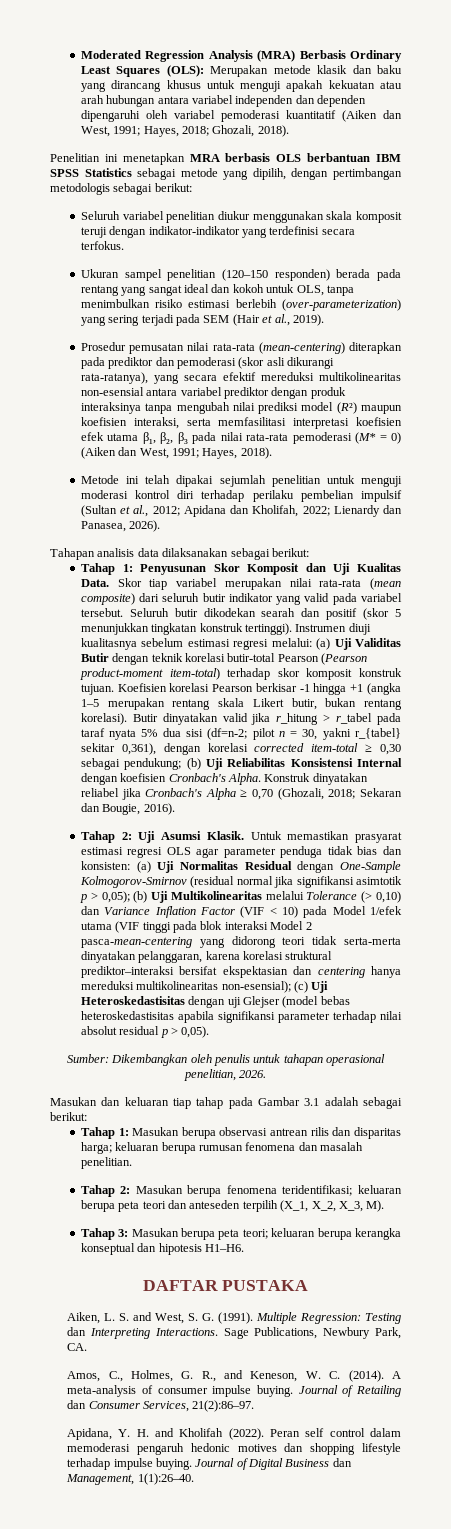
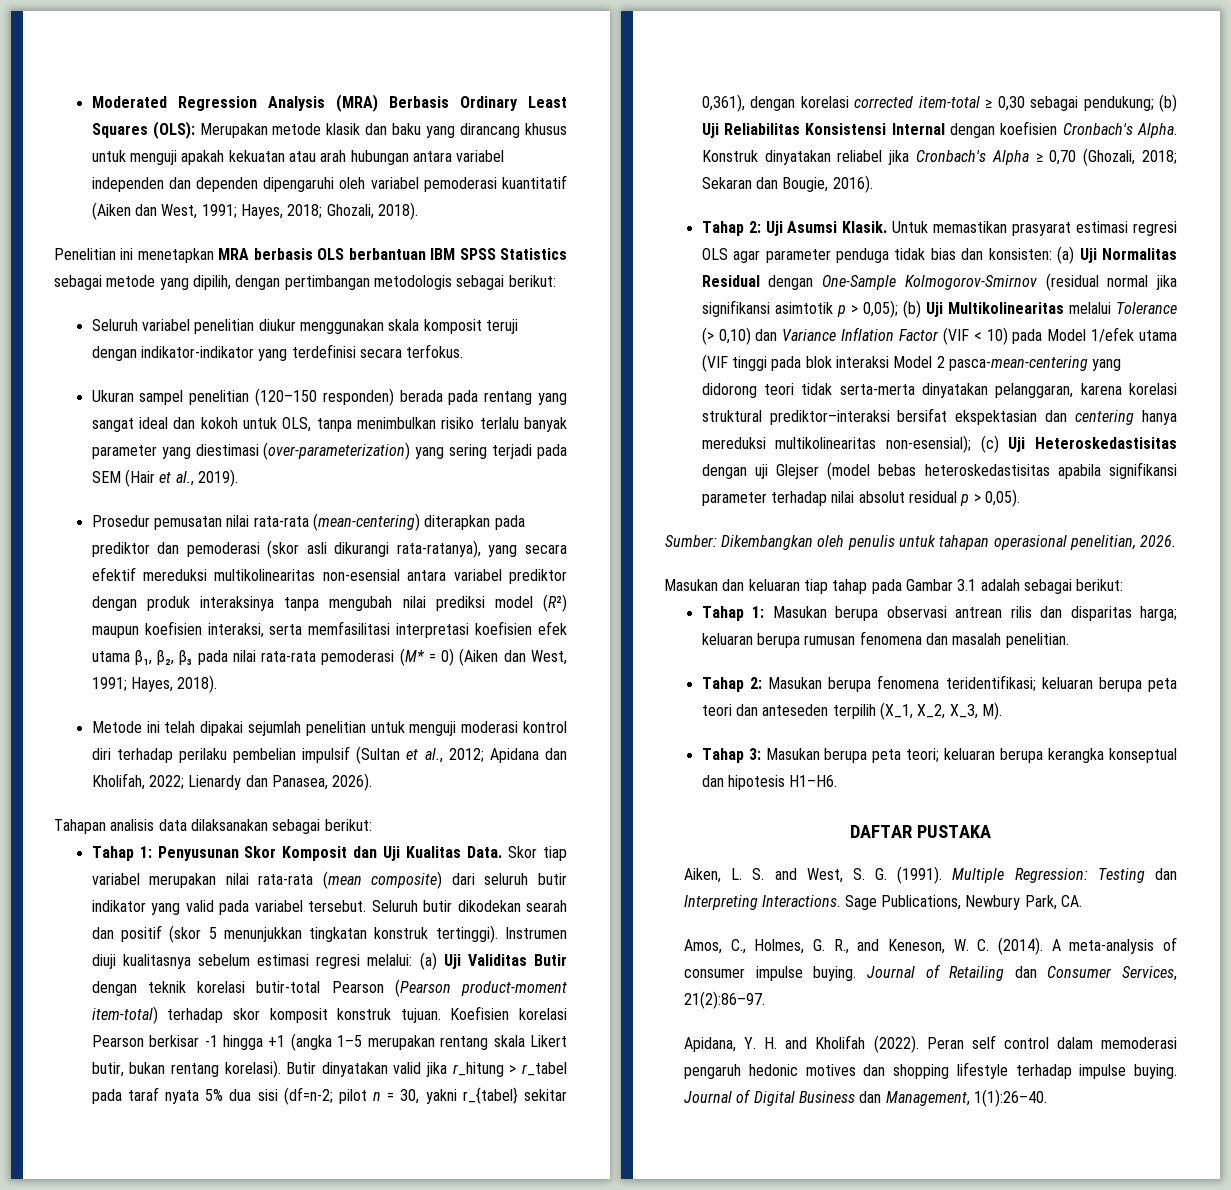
- Ukuran sampel penelitian (120–150 responden) berada pada rentang yang sangat ideal dan kokoh untuk OLS, tanpa menimbulkan risiko estimasi berlebih (over-parameterization) yang sering terjadi pada SEM (Hair et al., 2019).
+ Ukuran sampel penelitian (120–150 responden) berada pada rentang yang sangat ideal dan kokoh untuk OLS, tanpa menimbulkan risiko terlalu banyak parameter yang diestimasi (over-parameterization) yang sering terjadi pada SEM (Hair et al., 2019).

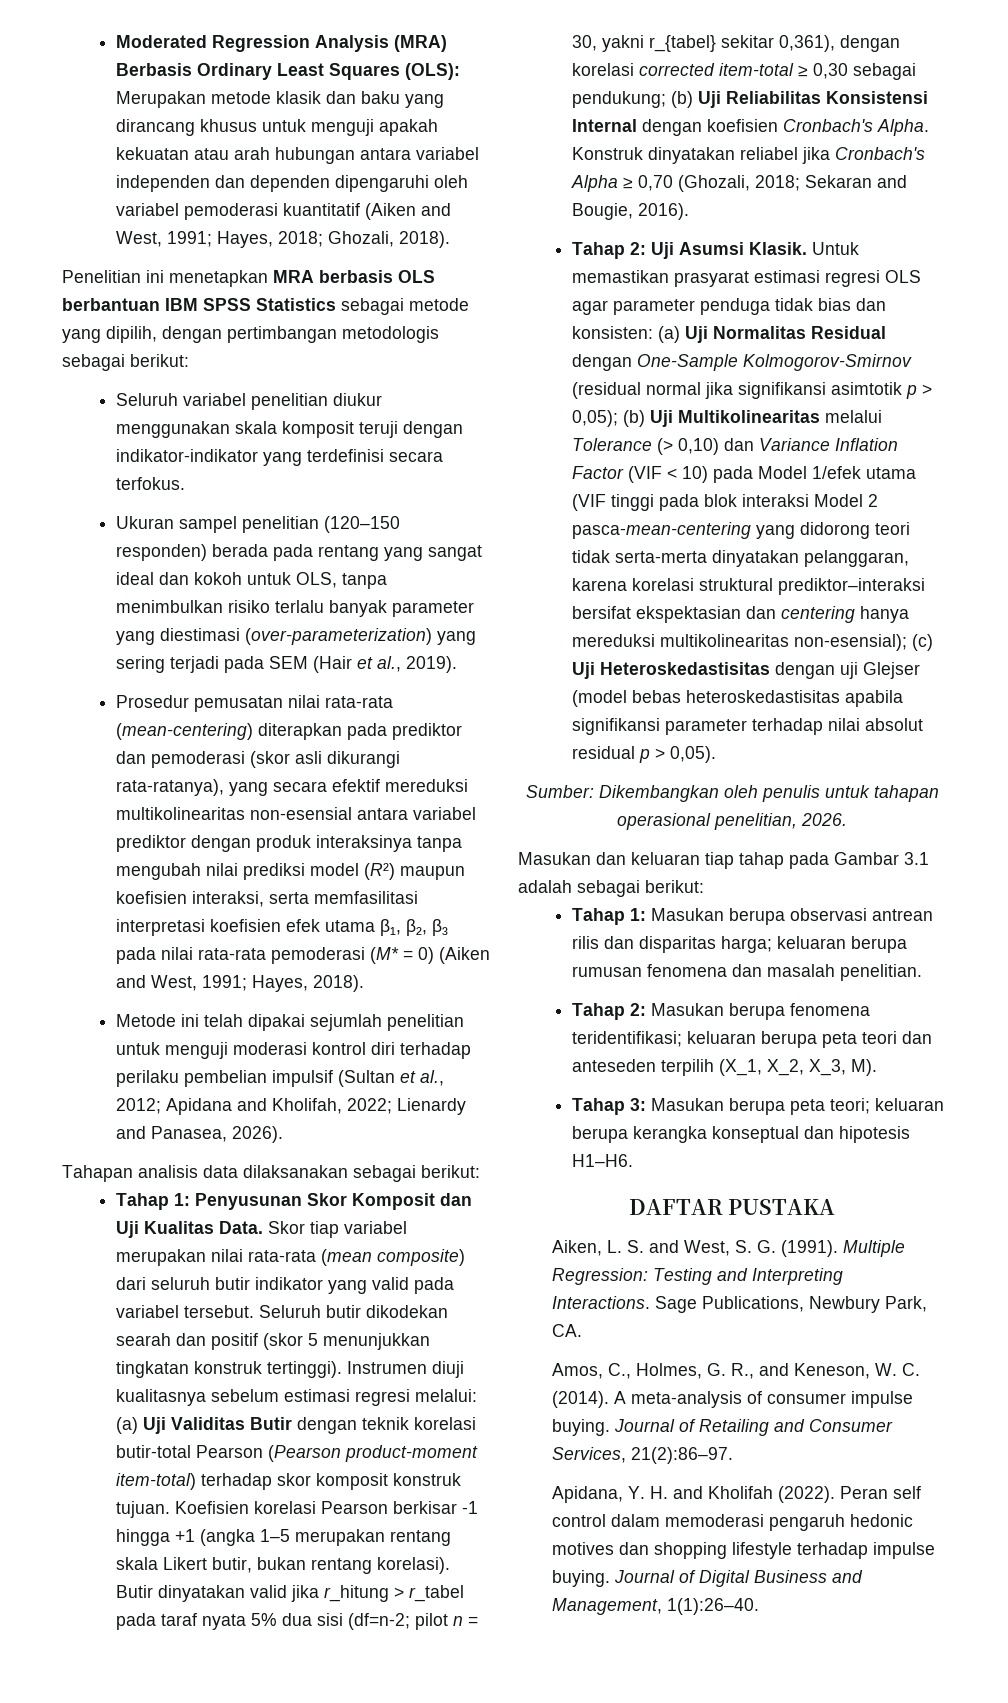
- Moderated Regression Analysis (MRA) Berbasis Ordinary Least Squares (OLS): Merupakan metode klasik dan baku yang dirancang khusus untuk menguji apakah kekuatan atau arah hubungan antara variabel independen dan dependen dipengaruhi oleh variabel pemoderasi kuantitatif (Aiken dan West, 1991; Hayes, 2018; Ghozali, 2018).
+ Moderated Regression Analysis (MRA) Berbasis Ordinary Least Squares (OLS): Merupakan metode klasik dan baku yang dirancang khusus untuk menguji apakah kekuatan atau arah hubungan antara variabel independen dan dependen dipengaruhi oleh variabel pemoderasi kuantitatif (Aiken and West, 1991; Hayes, 2018; Ghozali, 2018).
- Prosedur pemusatan nilai rata-rata (mean-centering) diterapkan pada prediktor dan pemoderasi (skor asli dikurangi rata-ratanya), yang secara efektif mereduksi multikolinearitas non-esensial antara variabel prediktor dengan produk interaksinya tanpa mengubah nilai prediksi model (R²) maupun koefisien interaksi, serta memfasilitasi interpretasi koefisien efek utama β₁, β₂, β₃ pada nilai rata-rata pemoderasi (M* = 0) (Aiken dan West, 1991; Hayes, 2018).
+ Prosedur pemusatan nilai rata-rata (mean-centering) diterapkan pada prediktor dan pemoderasi (skor asli dikurangi rata-ratanya), yang secara efektif mereduksi multikolinearitas non-esensial antara variabel prediktor dengan produk interaksinya tanpa mengubah nilai prediksi model (R²) maupun koefisien interaksi, serta memfasilitasi interpretasi koefisien efek utama β₁, β₂, β₃ pada nilai rata-rata pemoderasi (M* = 0) (Aiken and West, 1991; Hayes, 2018).
- Metode ini telah dipakai sejumlah penelitian untuk menguji moderasi kontrol diri terhadap perilaku pembelian impulsif (Sultan et al., 2012; Apidana dan Kholifah, 2022; Lienardy dan Panasea, 2026).
+ Metode ini telah dipakai sejumlah penelitian untuk menguji moderasi kontrol diri terhadap perilaku pembelian impulsif (Sultan et al., 2012; Apidana and Kholifah, 2022; Lienardy and Panasea, 2026).
- Konstruk dinyatakan reliabel jika Cronbach's Alpha ≥ 0,70 (Ghozali, 2018; Sekaran dan Bougie, 2016).
+ Konstruk dinyatakan reliabel jika Cronbach's Alpha ≥ 0,70 (Ghozali, 2018; Sekaran and Bougie, 2016).
- Multiple Regression: Testing dan Interpreting Interactions.
+ Multiple Regression: Testing and Interpreting Interactions.
- Journal of Retailing dan Consumer Services, 21(2):86–97.
+ Journal of Retailing and Consumer Services, 21(2):86–97.
- Journal of Digital Business dan Management, 1(1):26–40.
+ Journal of Digital Business and Management, 1(1):26–40.

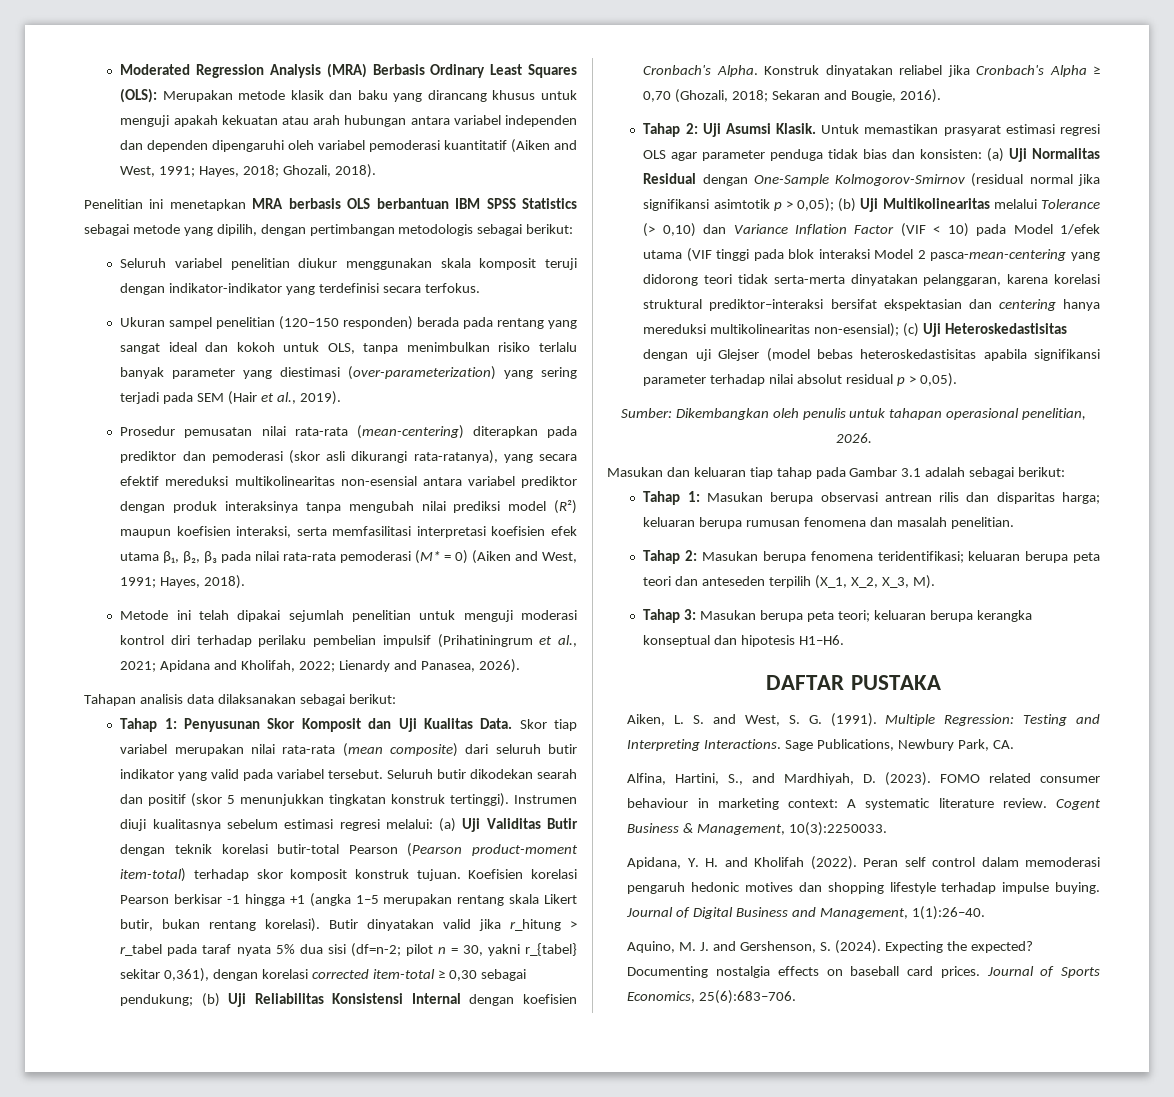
- Metode ini telah dipakai sejumlah penelitian untuk menguji moderasi kontrol diri terhadap perilaku pembelian impulsif (Sultan et al., 2012; Apidana and Kholifah, 2022; Lienardy and Panasea, 2026).
+ Metode ini telah dipakai sejumlah penelitian untuk menguji moderasi kontrol diri terhadap perilaku pembelian impulsif (Prihatiningrum et al., 2021; Apidana and Kholifah, 2022; Lienardy and Panasea, 2026).
- Amos, C., Holmes, G. R., and Keneson, W. C. (2014). A meta-analysis of consumer impulse buying. Journal of Retailing and Consumer Services, 21(2):86–97.
+ Alfina, Hartini, S., and Mardhiyah, D. (2023). FOMO related consumer behaviour in marketing context: A systematic literature review. Cogent Business & Management, 10(3):2250033.
+ Aquino, M. J. and Gershenson, S. (2024). Expecting the expected? Documenting nostalgia effects on baseball card prices. Journal of Sports Economics, 25(6):683–706.

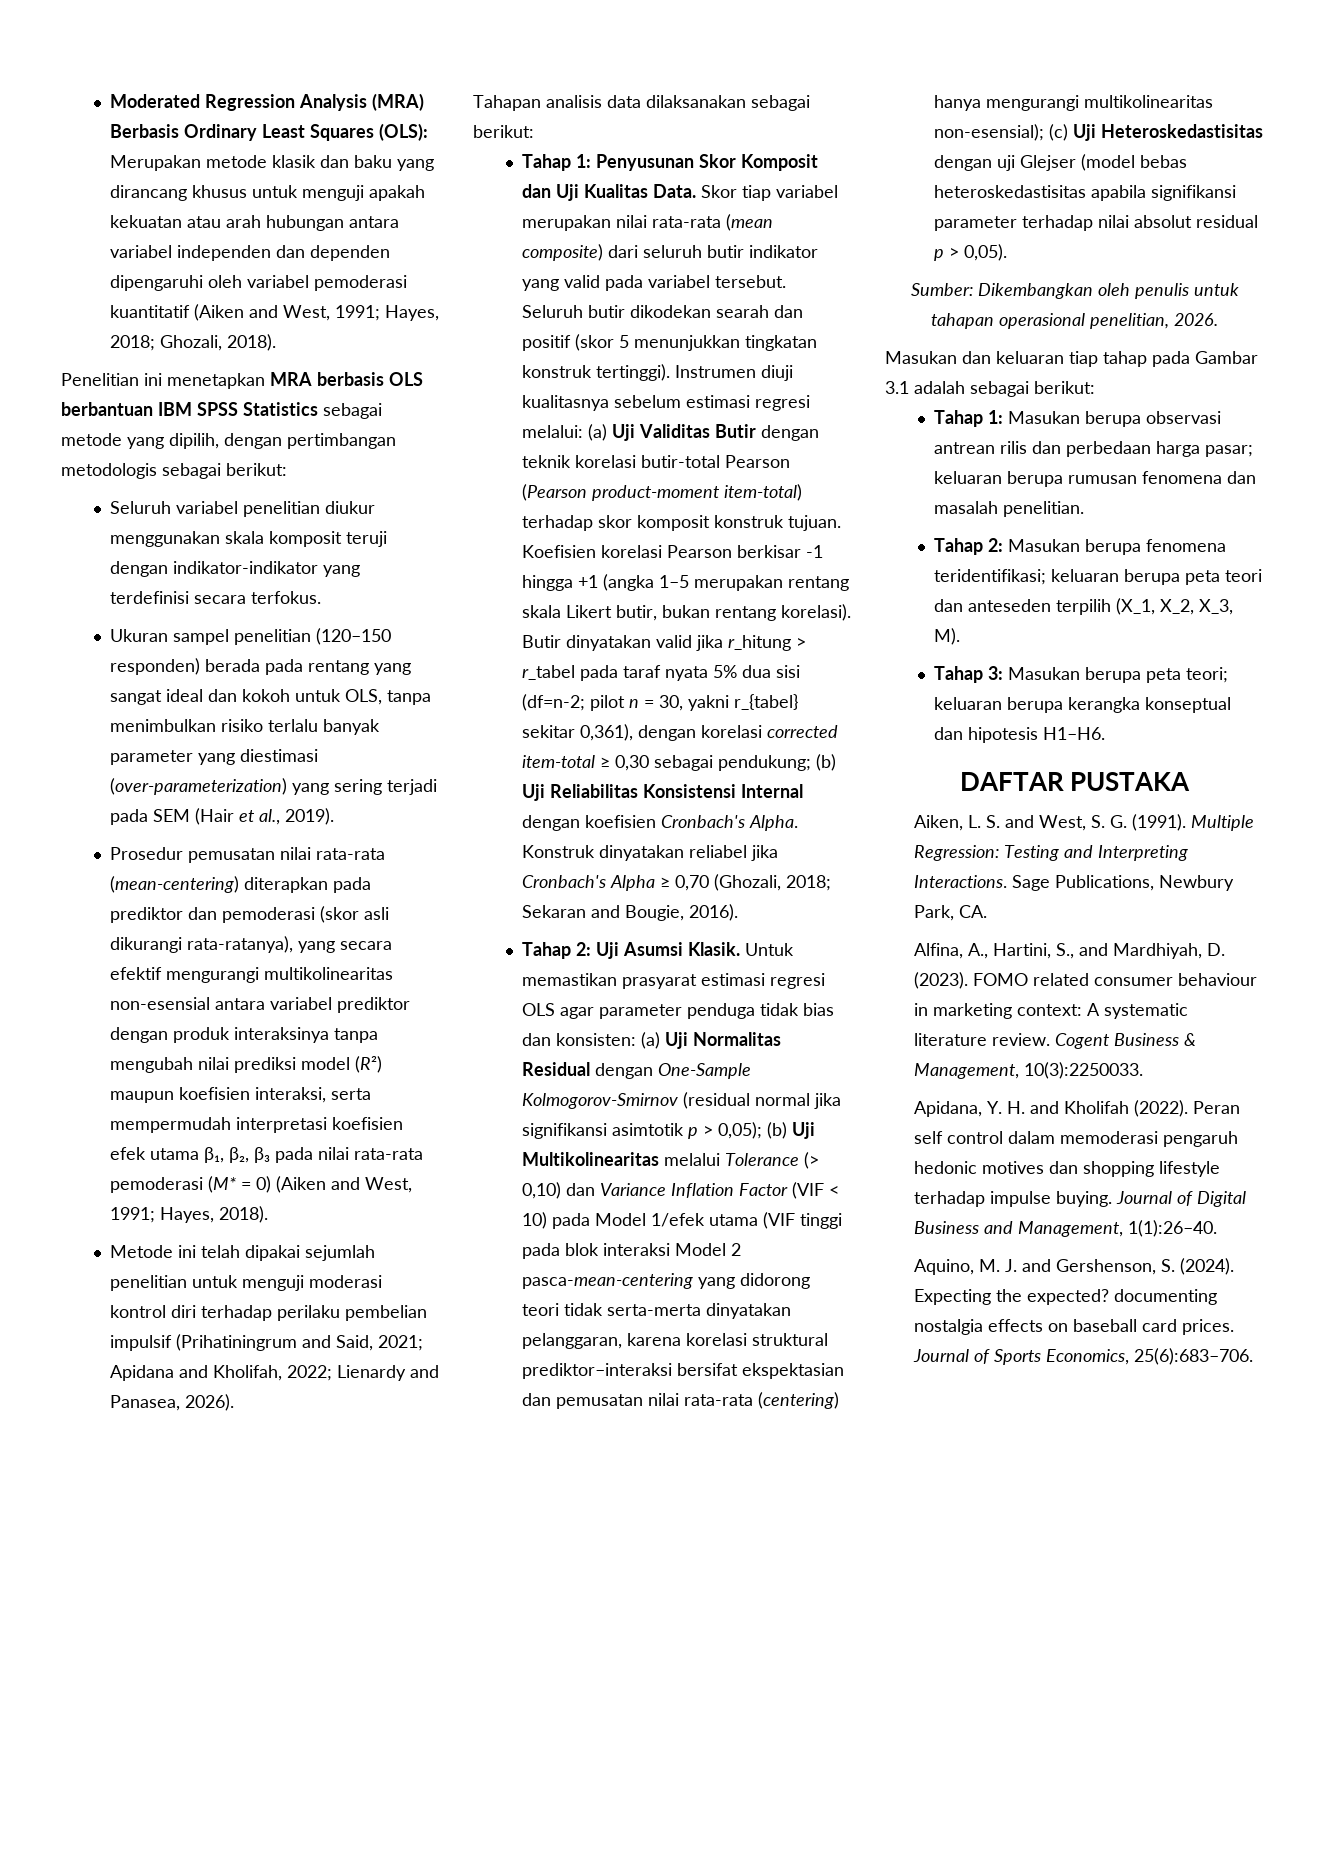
- Prosedur pemusatan nilai rata-rata (mean-centering) diterapkan pada prediktor dan pemoderasi (skor asli dikurangi rata-ratanya), yang secara efektif mereduksi multikolinearitas non-esensial antara variabel prediktor dengan produk interaksinya tanpa mengubah nilai prediksi model (R²) maupun koefisien interaksi, serta memfasilitasi interpretasi koefisien efek utama β₁, β₂, β₃ pada nilai rata-rata pemoderasi (M* = 0) (Aiken and West, 1991; Hayes, 2018).
+ Prosedur pemusatan nilai rata-rata (mean-centering) diterapkan pada prediktor dan pemoderasi (skor asli dikurangi rata-ratanya), yang secara efektif mengurangi multikolinearitas non-esensial antara variabel prediktor dengan produk interaksinya tanpa mengubah nilai prediksi model (R²) maupun koefisien interaksi, serta mempermudah interpretasi koefisien efek utama β₁, β₂, β₃ pada nilai rata-rata pemoderasi (M* = 0) (Aiken and West, 1991; Hayes, 2018).
- Metode ini telah dipakai sejumlah penelitian untuk menguji moderasi kontrol diri terhadap perilaku pembelian impulsif (Prihatiningrum et al., 2021; Apidana and Kholifah, 2022; Lienardy and Panasea, 2026).
+ Metode ini telah dipakai sejumlah penelitian untuk menguji moderasi kontrol diri terhadap perilaku pembelian impulsif (Prihatiningrum and Said, 2021; Apidana and Kholifah, 2022; Lienardy and Panasea, 2026).
- (b) Uji Multikolinearitas melalui Tolerance (> 0,10) dan Variance Inflation Factor (VIF < 10) pada Model 1/efek utama (VIF tinggi pada blok interaksi Model 2 pasca-mean-centering yang didorong teori tidak serta-merta dinyatakan pelanggaran, karena korelasi struktural prediktor–interaksi bersifat ekspektasian dan centering hanya mereduksi multikolinearitas non-esensial);
+ (b) Uji Multikolinearitas melalui Tolerance (> 0,10) dan Variance Inflation Factor (VIF < 10) pada Model 1/efek utama (VIF tinggi pada blok interaksi Model 2 pasca-mean-centering yang didorong teori tidak serta-merta dinyatakan pelanggaran, karena korelasi struktural prediktor–interaksi bersifat ekspektasian dan pemusatan nilai rata-rata (centering) hanya mengurangi multikolinearitas non-esensial);
- Tahap 1: Masukan berupa observasi antrean rilis dan disparitas harga; keluaran berupa rumusan fenomena dan masalah penelitian.
+ Tahap 1: Masukan berupa observasi antrean rilis dan perbedaan harga pasar; keluaran berupa rumusan fenomena dan masalah penelitian.
- Alfina, Hartini, S., and Mardhiyah, D. (2023).
+ Alfina, A., Hartini, S., and Mardhiyah, D. (2023).
- Expecting the expected? Documenting nostalgia effects on baseball card prices.
+ Expecting the expected? documenting nostalgia effects on baseball card prices.

